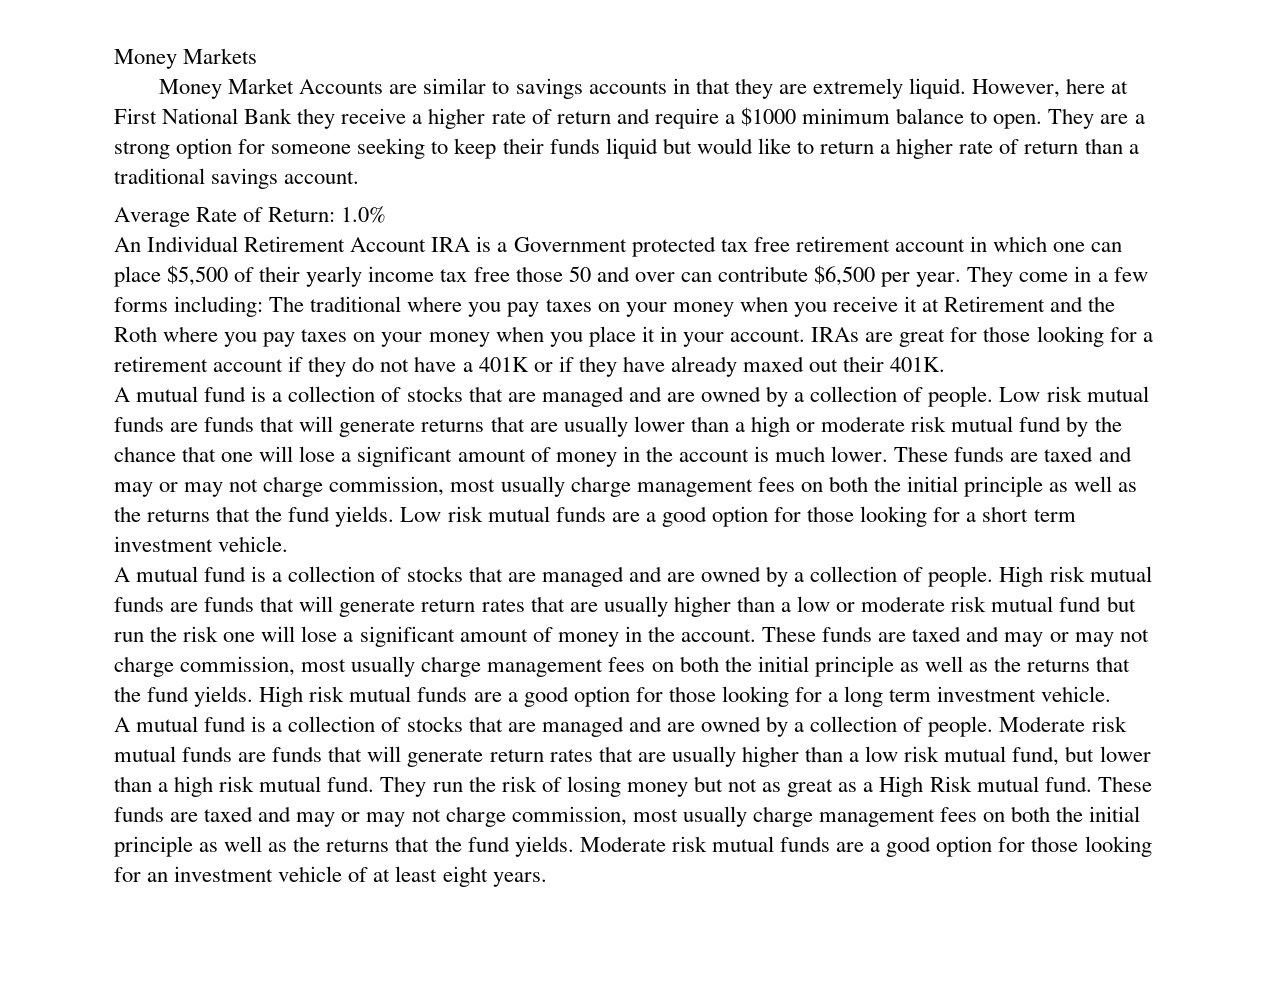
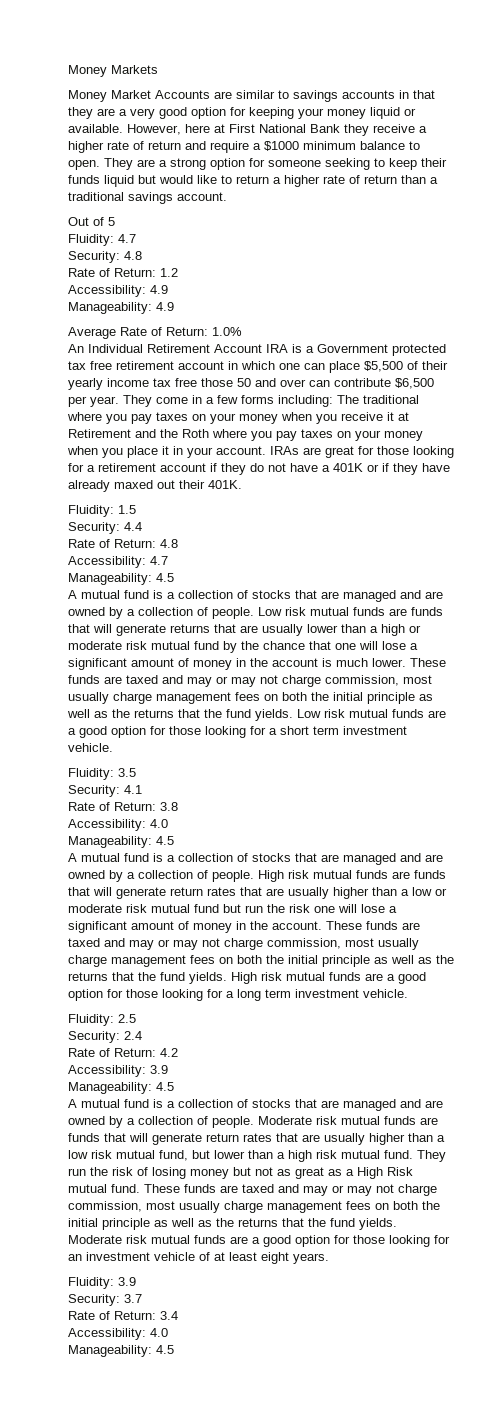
- Money Market Accounts are similar to savings accounts in that they are extremely liquid.
+ Money Market Accounts are similar to savings accounts in that they are a very good option for keeping your money liquid or available.
+ Out of 5
+ Fluidity: 4.7
+ Security: 4.8
+ Rate of Return: 1.2
+ Accessibility: 4.9
+ Manageability: 4.9
+ Fluidity: 1.5
+ Security: 4.4
+ Rate of Return: 4.8
+ Accessibility: 4.7
+ Manageability: 4.5
+ Fluidity: 3.5
+ Security: 4.1
+ Rate of Return: 3.8
+ Accessibility: 4.0
+ Manageability: 4.5
+ Fluidity: 2.5
+ Security: 2.4
+ Rate of Return: 4.2
+ Accessibility: 3.9
+ Manageability: 4.5
+ Fluidity: 3.9
+ Security: 3.7
+ Rate of Return: 3.4
+ Accessibility: 4.0
+ Manageability: 4.5

